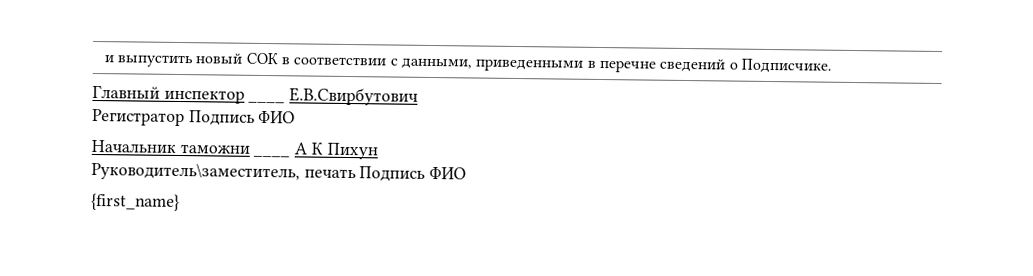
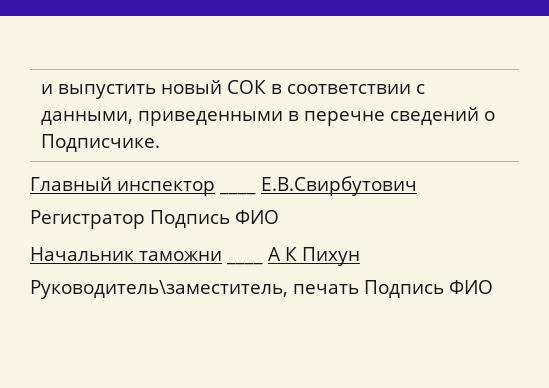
- {first_name}

